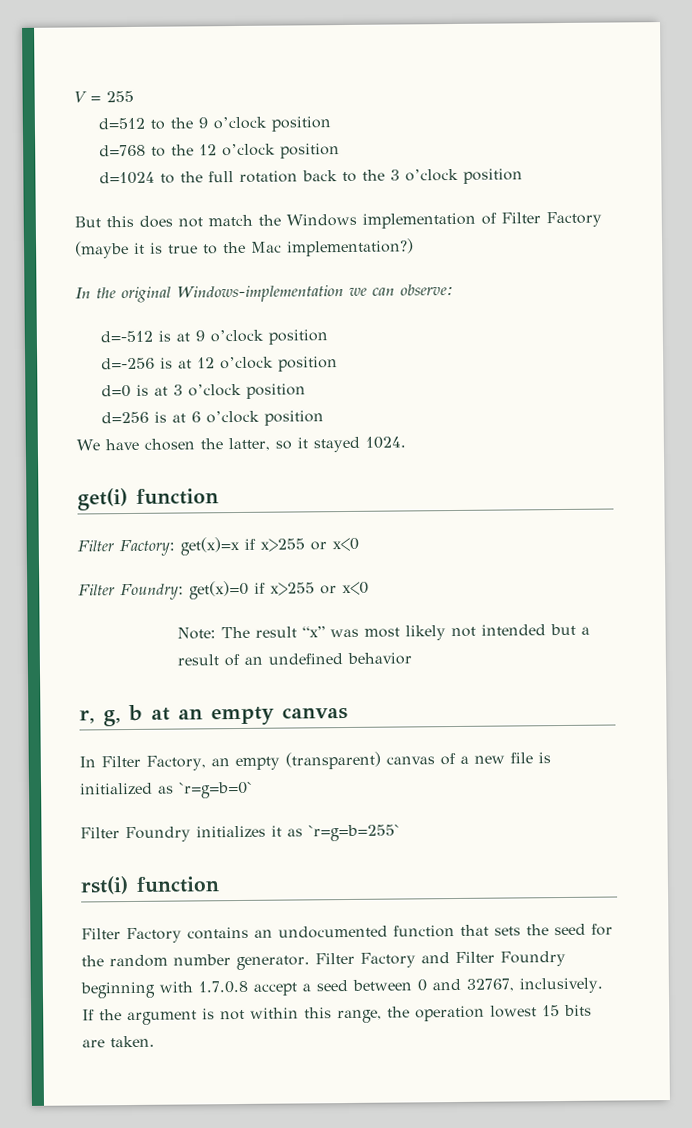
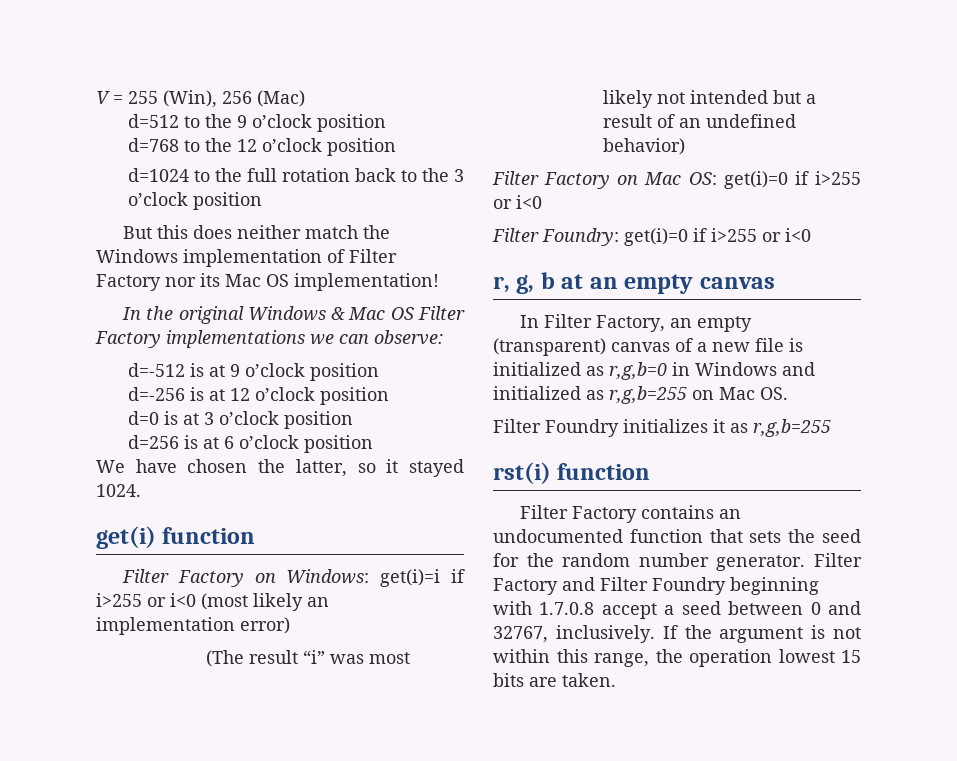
- V = 255
+ V = 255 (Win), 256 (Mac)
- But this does not match the Windows implementation of Filter Factory (maybe it is true to the Mac implementation?)
- In the original Windows-implementation we can observe:
+ But this does neither match the Windows implementation of Filter Factory nor its Mac OS implementation!
+ In the original Windows & Mac OS Filter Factory implementations we can observe:
- Filter Factory: get(x)=x if x>255 or x<0
- Filter Foundry: get(x)=0 if x>255 or x<0
- Note: The result “x” was most likely not intended but a result of an undefined behavior
+ Filter Factory on Windows: get(i)=i if i>255 or i<0 (most likely an implementation error)
+ (The result “i” was most likely not intended but a result of an undefined behavior)
+ Filter Factory on Mac OS: get(i)=0 if i>255 or i<0
+ Filter Foundry: get(i)=0 if i>255 or i<0
- In Filter Factory, an empty (transparent) canvas of a new file is initialized as `r=g=b=0`
+ In Filter Factory, an empty (transparent) canvas of a new file is initialized as r,g,b=0 in Windows and initialized as r,g,b=255 on Mac OS.
- Filter Foundry initializes it as `r=g=b=255`
+ Filter Foundry initializes it as r,g,b=255

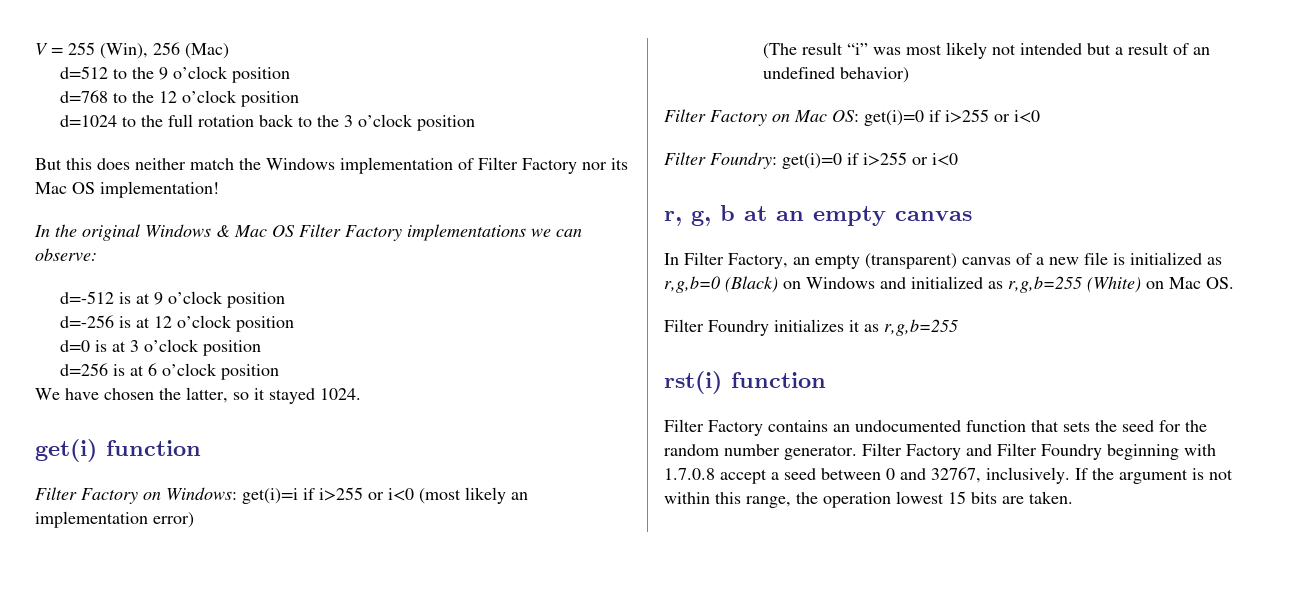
- In Filter Factory, an empty (transparent) canvas of a new file is initialized as r,g,b=0 in Windows and initialized as r,g,b=255 on Mac OS.
+ In Filter Factory, an empty (transparent) canvas of a new file is initialized as r,g,b=0 (Black) on Windows and initialized as r,g,b=255 (White) on Mac OS.

